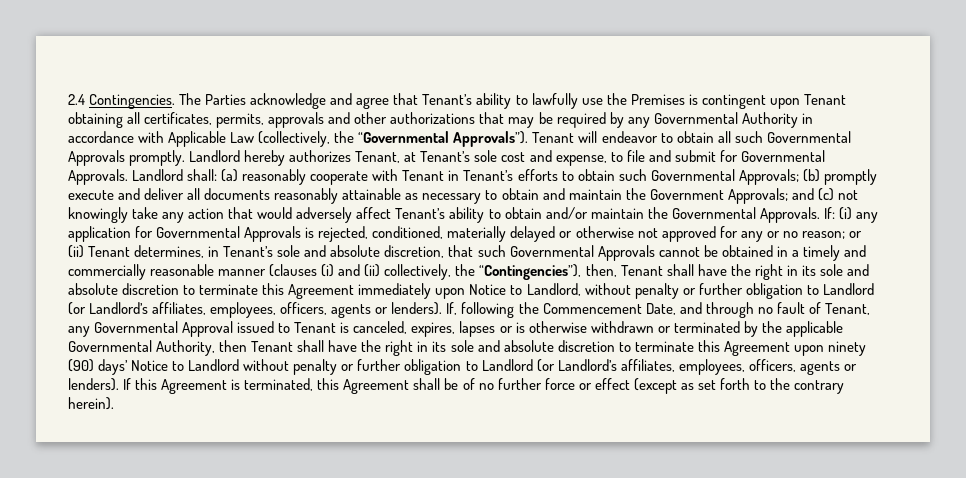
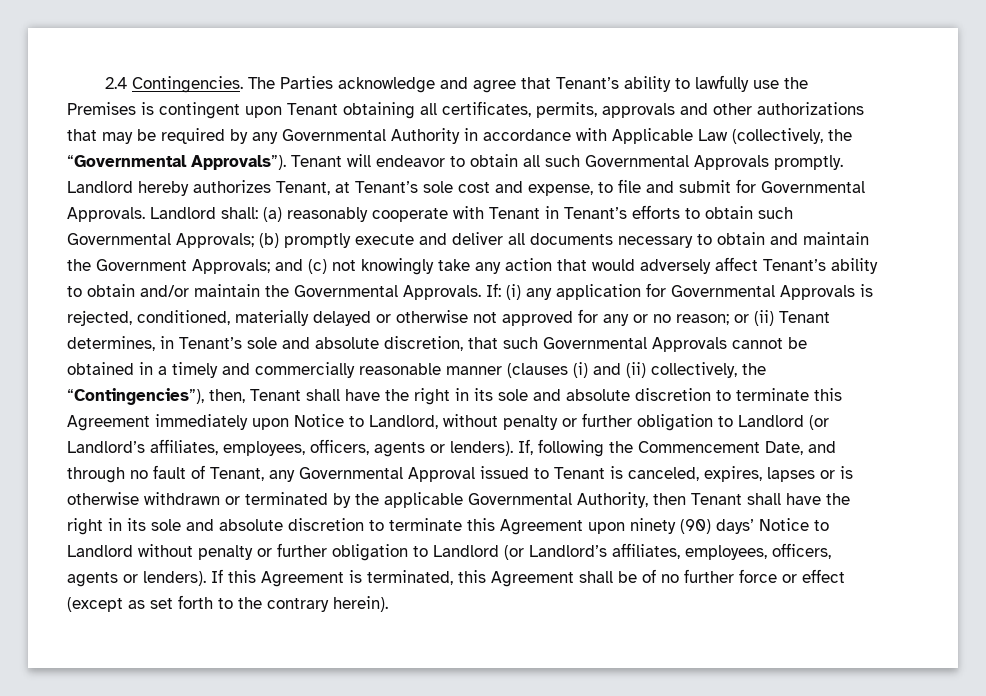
- Landlord shall: (a) reasonably cooperate with Tenant in Tenant’s efforts to obtain such Governmental Approvals; (b) promptly execute and deliver all documents reasonably attainable as necessary to obtain and maintain the Government Approvals; and (c) not knowingly take any action that would adversely affect Tenant’s ability to obtain and/or maintain the Governmental Approvals.
+ Landlord shall: (a) reasonably cooperate with Tenant in Tenant’s efforts to obtain such Governmental Approvals; (b) promptly execute and deliver all documents necessary to obtain and maintain the Government Approvals; and (c) not knowingly take any action that would adversely affect Tenant’s ability to obtain and/or maintain the Governmental Approvals.

